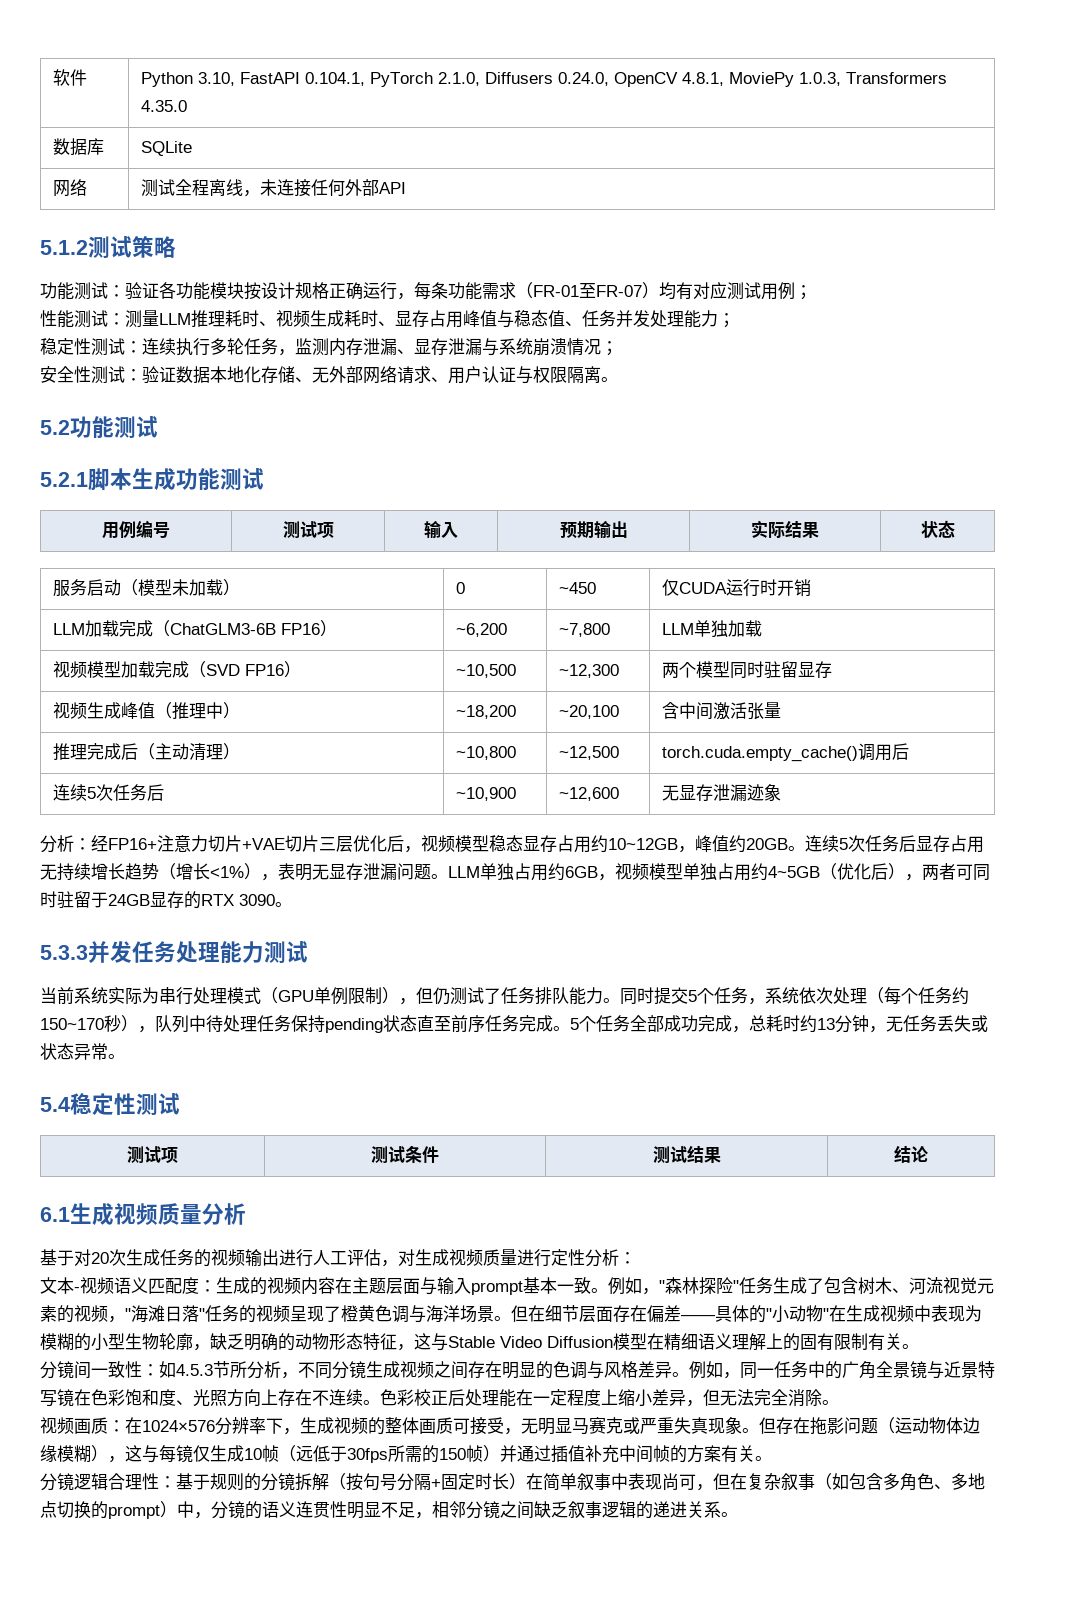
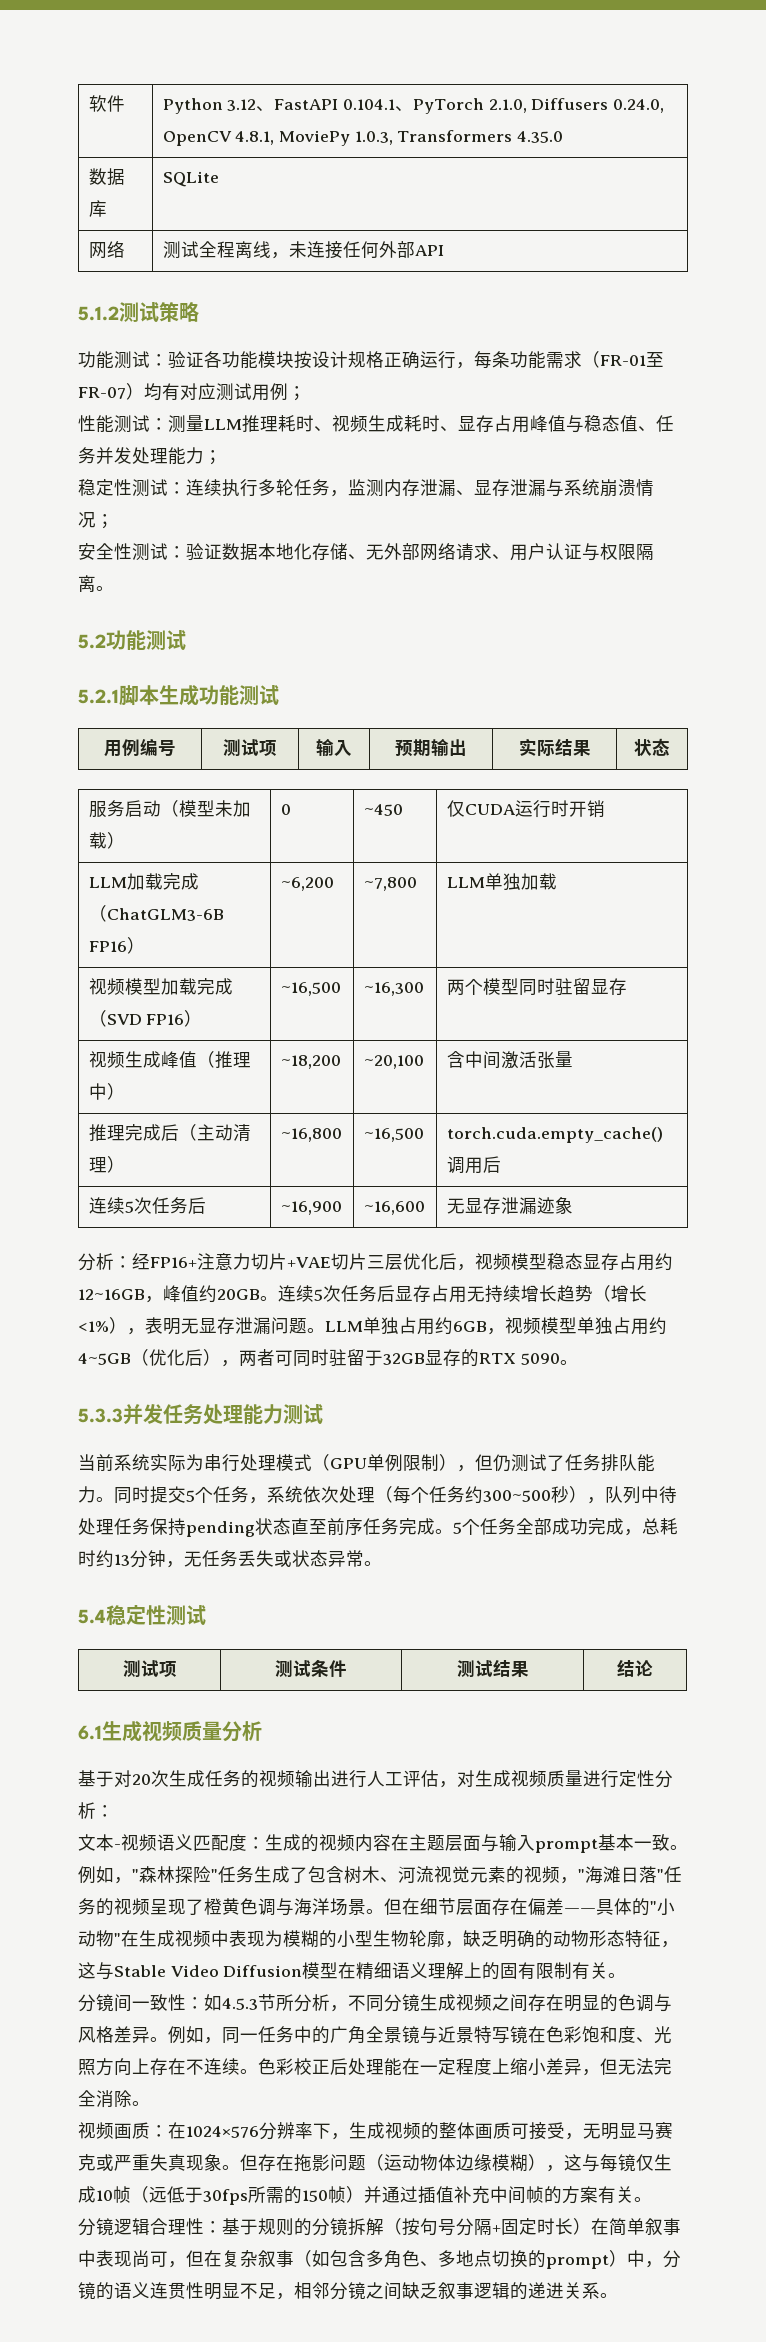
- 软件 | Python 3.10, FastAPI 0.104.1, PyTorch 2.1.0, Diffusers 0.24.0, OpenCV 4.8.1, MoviePy 1.0.3, Transformers 4.35.0
+ 软件 | Python 3.12、FastAPI 0.104.1、PyTorch 2.1.0, Diffusers 0.24.0, OpenCV 4.8.1, MoviePy 1.0.3, Transformers 4.35.0
- 视频模型加载完成（SVD FP16） | ~10,500 | ~12,300 | 两个模型同时驻留显存
+ 视频模型加载完成（SVD FP16） | ~16,500 | ~16,300 | 两个模型同时驻留显存
- 推理完成后（主动清理） | ~10,800 | ~12,500 | torch.cuda.empty_cache()调用后
+ 推理完成后（主动清理） | ~16,800 | ~16,500 | torch.cuda.empty_cache()调用后
- 连续5次任务后 | ~10,900 | ~12,600 | 无显存泄漏迹象
+ 连续5次任务后 | ~16,900 | ~16,600 | 无显存泄漏迹象
- 分析：经FP16+注意力切片+VAE切片三层优化后，视频模型稳态显存占用约10~12GB，峰值约20GB。
+ 分析：经FP16+注意力切片+VAE切片三层优化后，视频模型稳态显存占用约12~16GB，峰值约20GB。
- LLM单独占用约6GB，视频模型单独占用约4~5GB（优化后），两者可同时驻留于24GB显存的RTX 3090。
+ LLM单独占用约6GB，视频模型单独占用约4~5GB（优化后），两者可同时驻留于32GB显存的RTX 5090。
- 同时提交5个任务，系统依次处理（每个任务约150~170秒），队列中待处理任务保持pending状态直至前序任务完成。
+ 同时提交5个任务，系统依次处理（每个任务约300~500秒），队列中待处理任务保持pending状态直至前序任务完成。

